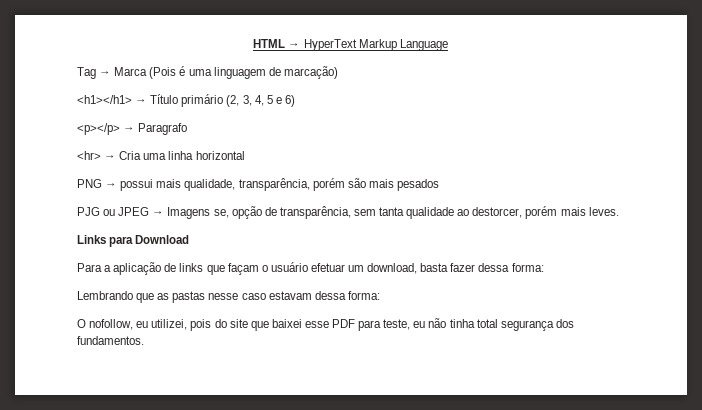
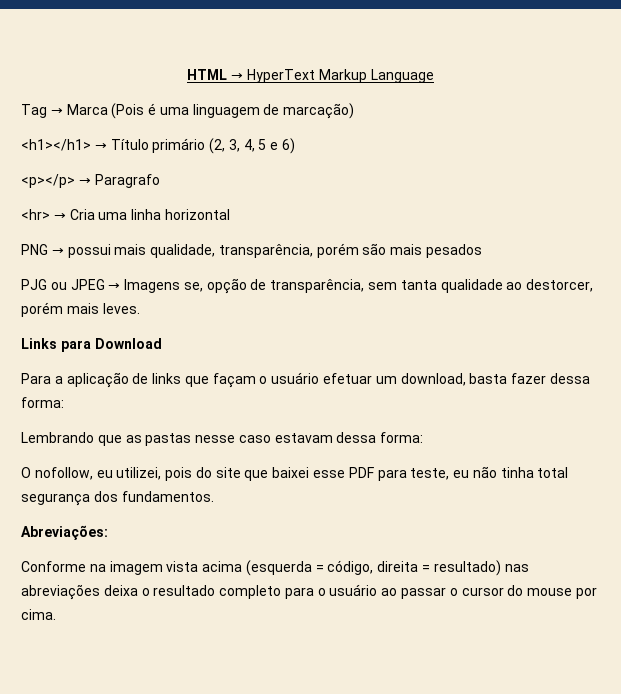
+ Abreviações:
+ Conforme na imagem vista acima (esquerda = código, direita = resultado) nas abreviações deixa o resultado completo para o usuário ao passar o cursor do mouse por cima.

